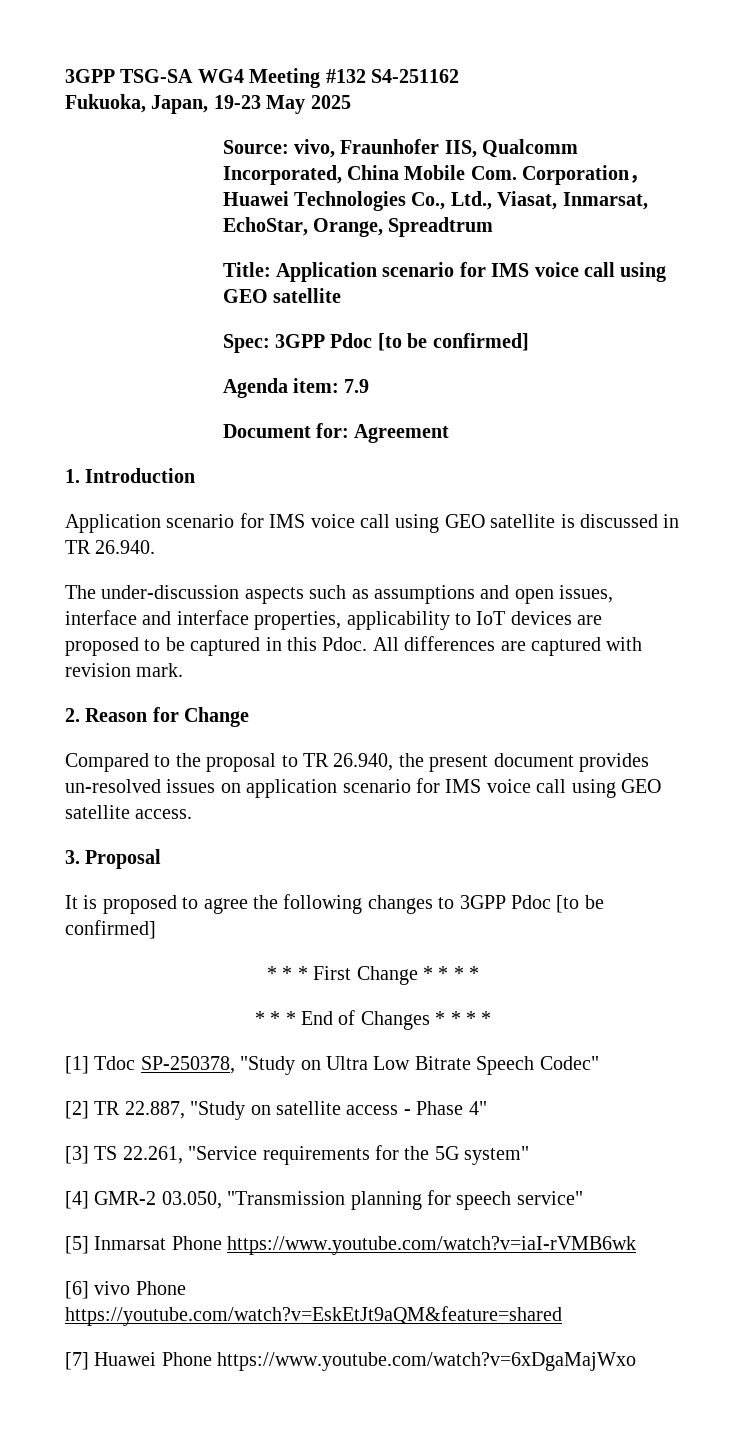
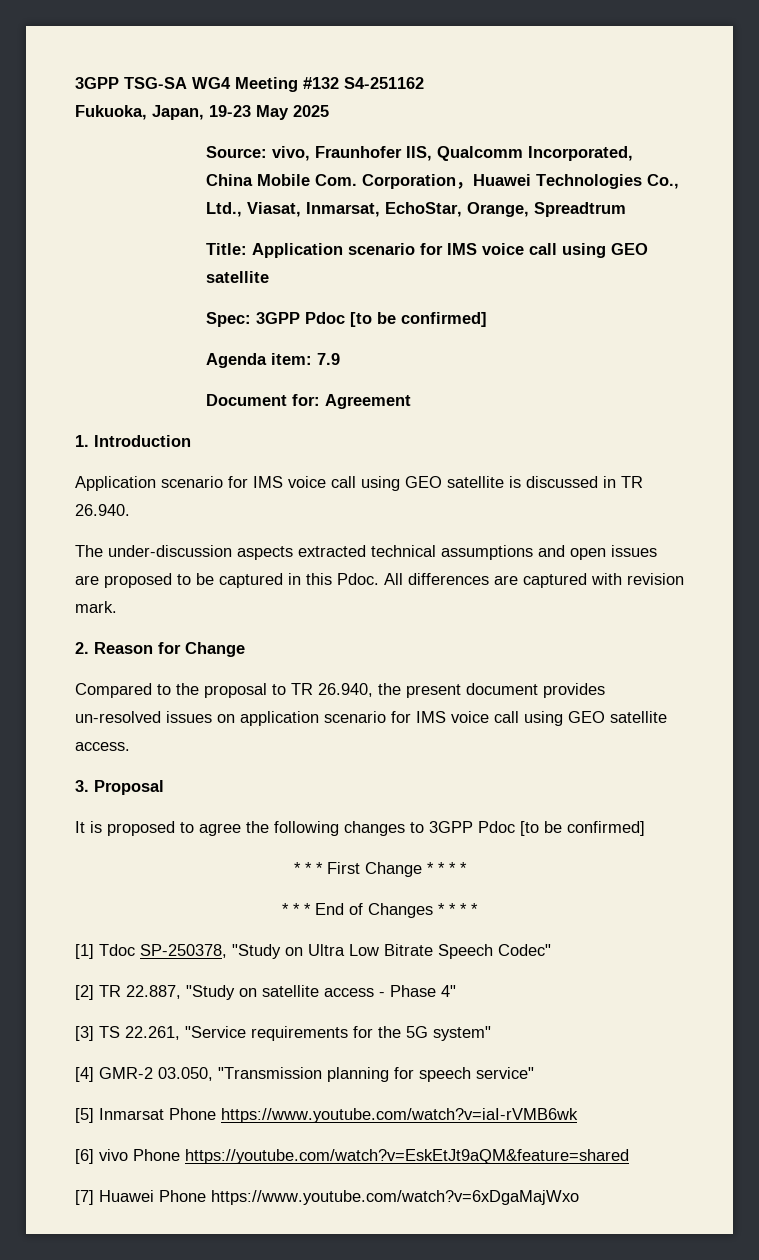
- The under-discussion aspects such as assumptions and open issues, interface and interface properties, applicability to IoT devices are proposed to be captured in this Pdoc.
+ The under-discussion aspects extracted technical assumptions and open issues are proposed to be captured in this Pdoc.

